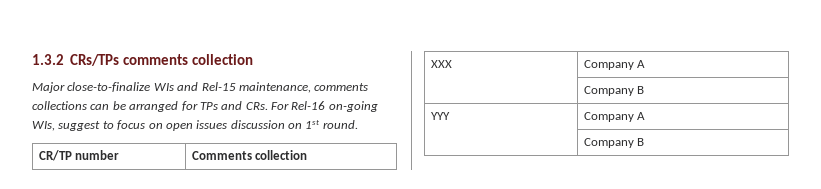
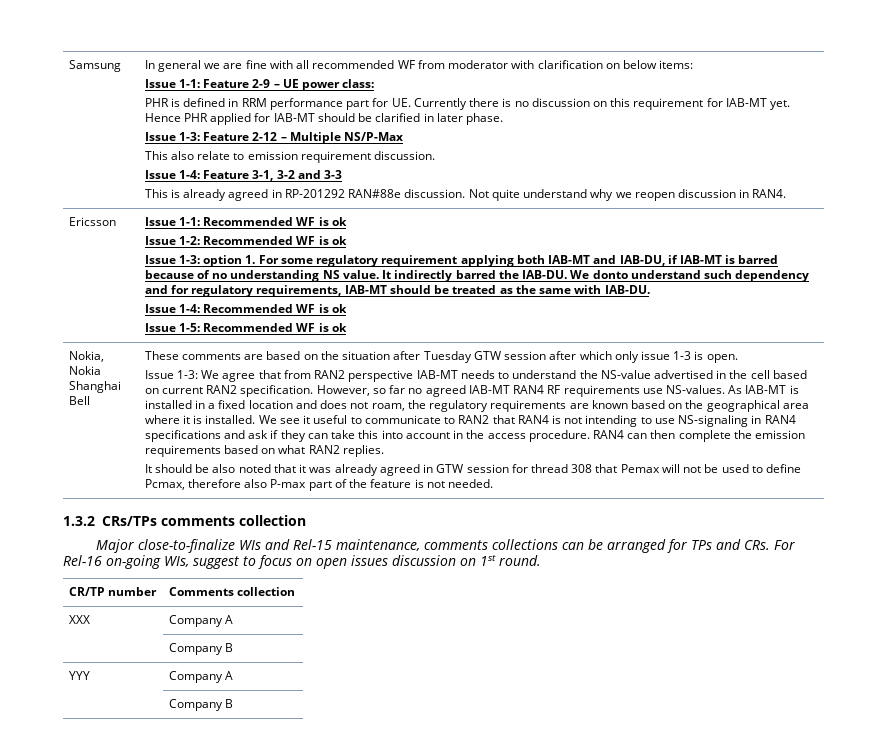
+ Samsung | In general we are fine with all recommended WF from moderator with clarification on below items:
+ Issue 1-1: Feature 2-9 – UE power class:
+ PHR is defined in RRM performance part for UE. Currently there is no discussion on this requirement for IAB-MT yet. Hence PHR applied for IAB-MT should be clarified in later phase.
+ Issue 1-3: Feature 2-12 – Multiple NS/P-Max
+ This also relate to emission requirement discussion.
+ Issue 1-4: Feature 3-1, 3-2 and 3-3
+ This is already agreed in RP-201292 RAN#88e discussion. Not quite understand why we reopen discussion in RAN4.
+ Ericsson | Issue 1-1: Recommended WF is ok
+ Issue 1-2: Recommended WF is ok
+ Issue 1-3: option 1. For some regulatory requirement applying both IAB-MT and IAB-DU, if IAB-MT is barred because of no understanding NS value. It indirectly barred the IAB-DU. We donto understand such dependency and for regulatory requirements, IAB-MT should be treated as the same with IAB-DU.
+ Issue 1-4: Recommended WF is ok
+ Issue 1-5: Recommended WF is ok
+ Nokia, Nokia Shanghai Bell | These comments are based on the situation after Tuesday GTW session after which only issue 1-3 is open.
+ Issue 1-3: We agree that from RAN2 perspective IAB-MT needs to understand the NS-value advertised in the cell based on current RAN2 specification. However, so far no agreed IAB-MT RAN4 RF requirements use NS-values. As IAB-MT is installed in a fixed location and does not roam, the regulatory requirements are known based on the geographical area where it is installed. We see it useful to communicate to RAN2 that RAN4 is not intending to use NS-signaling in RAN4 specifications and ask if they can take this into account in the access procedure. RAN4 can then complete the emission requirements based on what RAN2 replies.
+ It should be also noted that it was already agreed in GTW session for thread 308 that Pemax will not be used to define Pcmax, therefore also P-max part of the feature is not needed.

